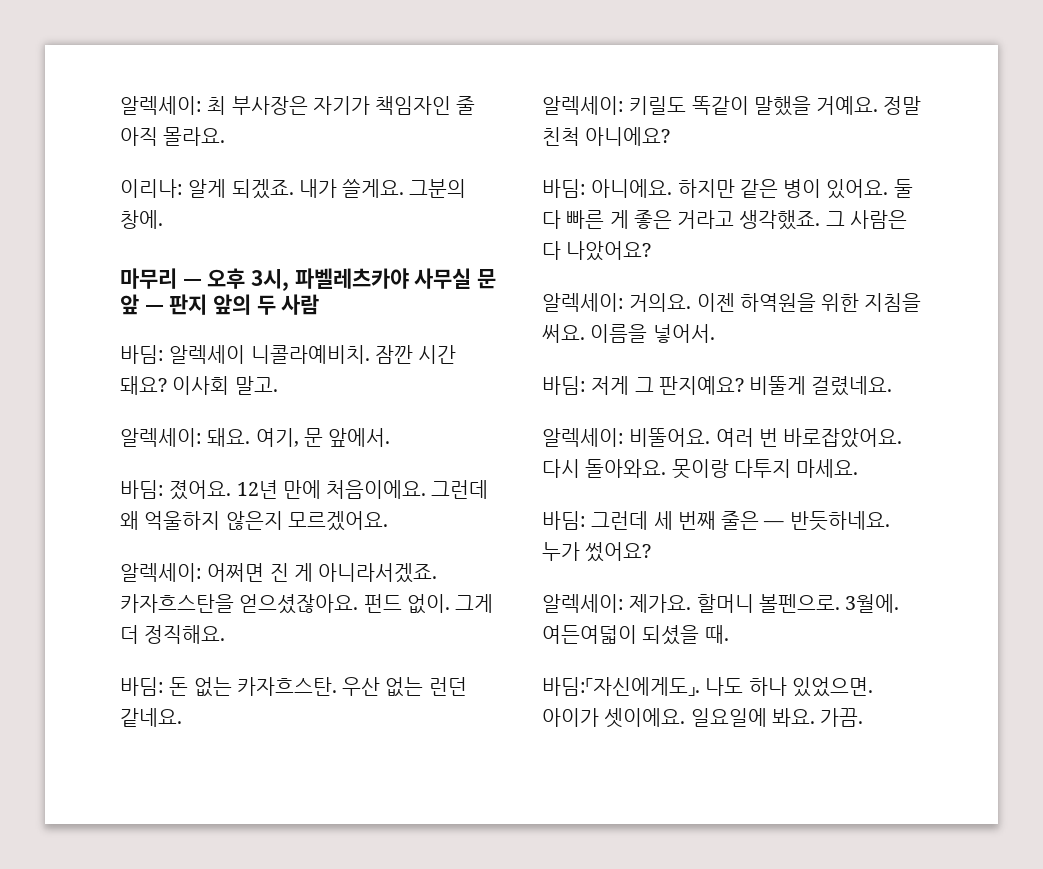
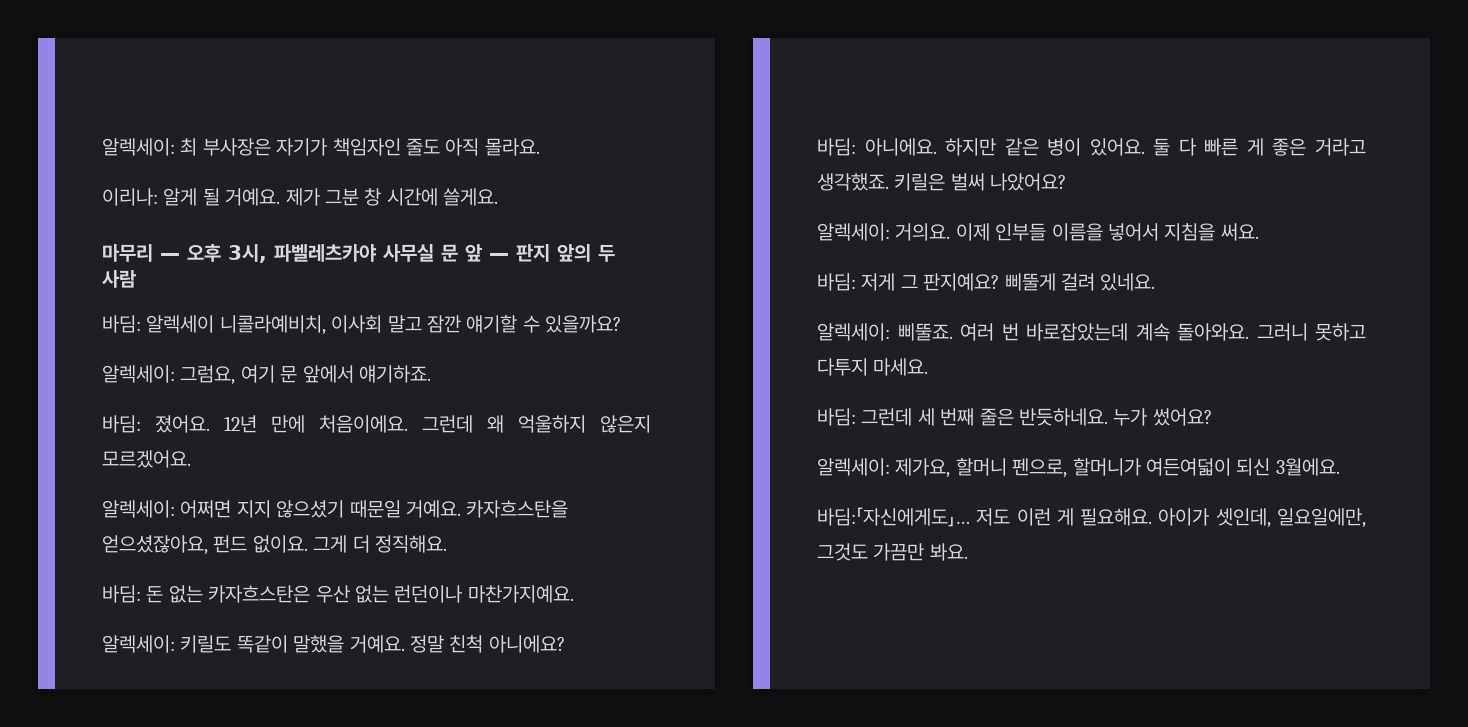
- 알렉세이: 최 부사장은 자기가 책임자인 줄 아직 몰라요.
+ 알렉세이: 최 부사장은 자기가 책임자인 줄도 아직 몰라요.
- 이리나: 알게 되겠죠. 내가 쓸게요. 그분의 창에.
+ 이리나: 알게 될 거예요. 제가 그분 창 시간에 쓸게요.
- 바딤: 알렉세이 니콜라예비치. 잠깐 시간 돼요? 이사회 말고.
- 알렉세이: 돼요. 여기, 문 앞에서.
+ 바딤: 알렉세이 니콜라예비치, 이사회 말고 잠깐 얘기할 수 있을까요?
+ 알렉세이: 그럼요, 여기 문 앞에서 얘기하죠.
- 알렉세이: 어쩌면 진 게 아니라서겠죠. 카자흐스탄을 얻으셨잖아요. 펀드 없이.
+ 알렉세이: 어쩌면 지지 않으셨기 때문일 거예요. 카자흐스탄을 얻으셨잖아요, 펀드 없이요.
- 바딤: 돈 없는 카자흐스탄. 우산 없는 런던 같네요.
+ 바딤: 돈 없는 카자흐스탄은 우산 없는 런던이나 마찬가지예요.
- 그 사람은 다 나았어요?
+ 키릴은 벌써 나았어요?
- 이젠 하역원을 위한 지침을 써요. 이름을 넣어서.
+ 이제 인부들 이름을 넣어서 지침을 써요.
- 비뚤게 걸렸네요.
- 알렉세이: 비뚤어요.
+ 삐뚤게 걸려 있네요.
+ 알렉세이: 삐뚤죠.
- 여러 번 바로잡았어요. 다시 돌아와요. 못이랑 다투지 마세요.
+ 여러 번 바로잡았는데 계속 돌아와요. 그러니 못하고 다투지 마세요.
- 바딤: 그런데 세 번째 줄은 — 반듯하네요.
+ 바딤: 그런데 세 번째 줄은 반듯하네요.
- 알렉세이: 제가요. 할머니 볼펜으로. 3월에. 여든여덟이 되셨을 때.
- 바딤:「자신에게도」. 나도 하나 있었으면. 아이가 셋이에요. 일요일에 봐요. 가끔.
+ 알렉세이: 제가요, 할머니 펜으로, 할머니가 여든여덟이 되신 3월에요.
+ 바딤:「자신에게도」… 저도 이런 게 필요해요. 아이가 셋인데, 일요일에만, 그것도 가끔만 봐요.

